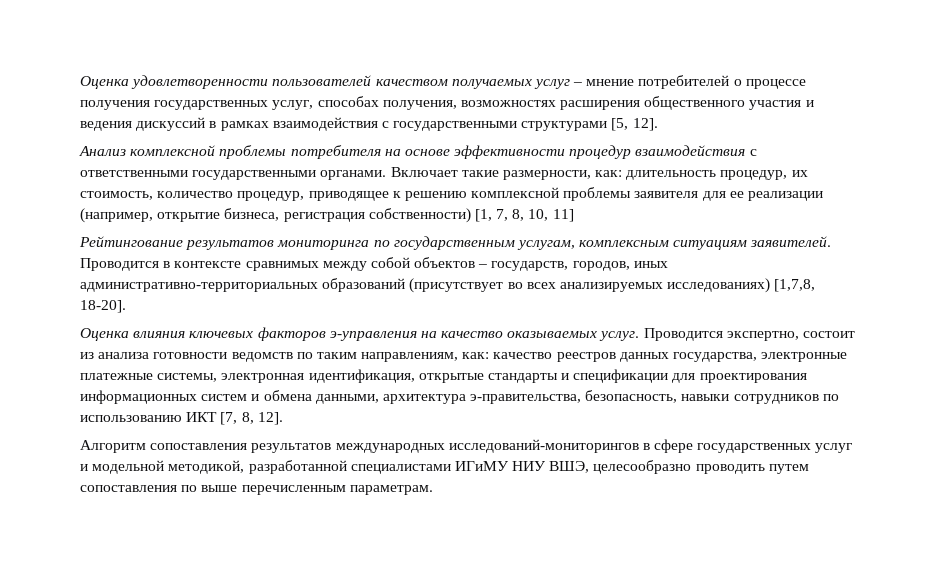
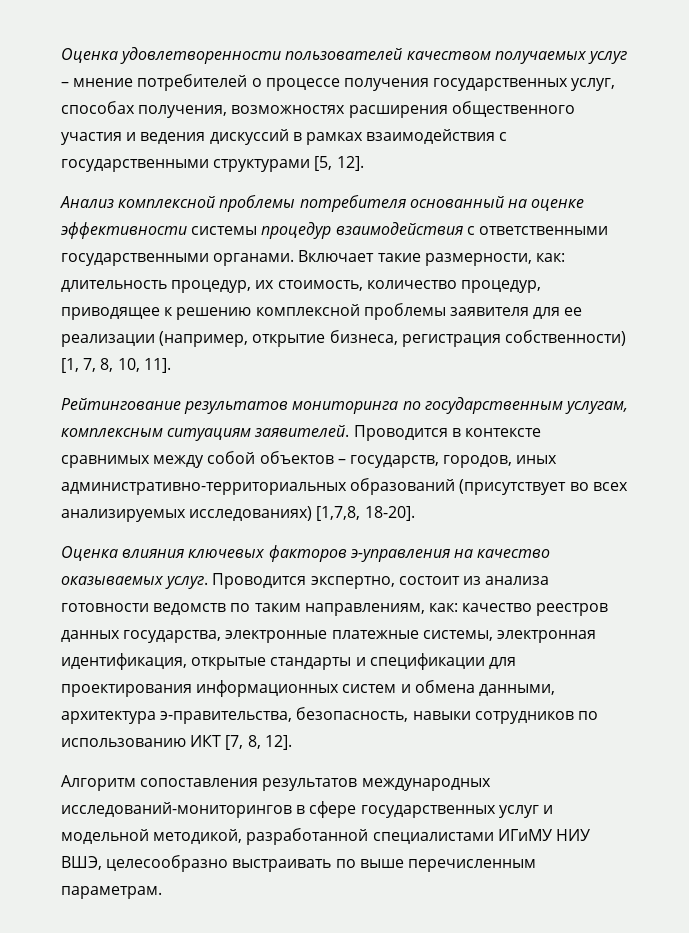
- Анализ комплексной проблемы потребителя на основе эффективности процедур взаимодействия с ответственными государственными органами.
+ Анализ комплексной проблемы потребителя основанный на оценке эффективности системы процедур взаимодействия с ответственными государственными органами.
- Включает такие размерности, как: длительность процедур, их стоимость, количество процедур, приводящее к решению комплексной проблемы заявителя для ее реализации (например, открытие бизнеса, регистрация собственности) [1, 7, 8, 10, 11]
+ Включает такие размерности, как: длительность процедур, их стоимость, количество процедур, приводящее к решению комплексной проблемы заявителя для ее реализации (например, открытие бизнеса, регистрация собственности) [1, 7, 8, 10, 11].
- Алгоритм сопоставления результатов международных исследований-мониторингов в сфере государственных услуг и модельной методикой, разработанной специалистами ИГиМУ НИУ ВШЭ, целесообразно проводить путем сопоставления по выше перечисленным параметрам.
+ Алгоритм сопоставления результатов международных исследований-мониторингов в сфере государственных услуг и модельной методикой, разработанной специалистами ИГиМУ НИУ ВШЭ, целесообразно выстраивать по выше перечисленным параметрам.

